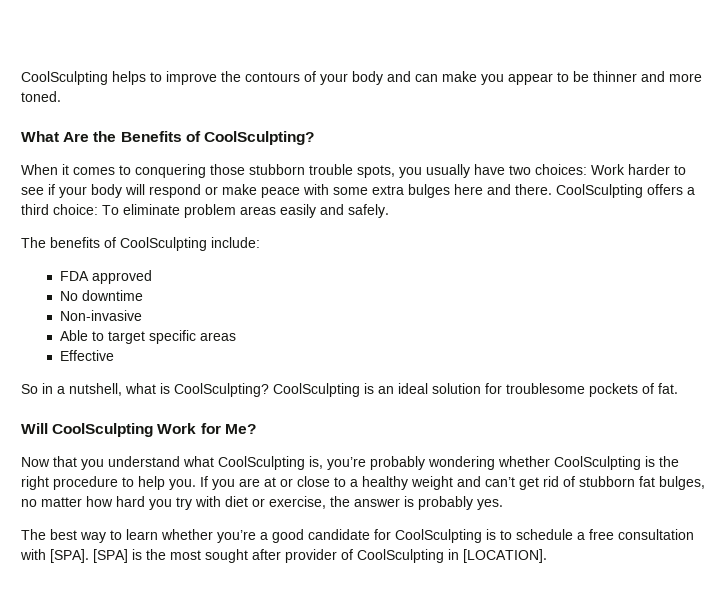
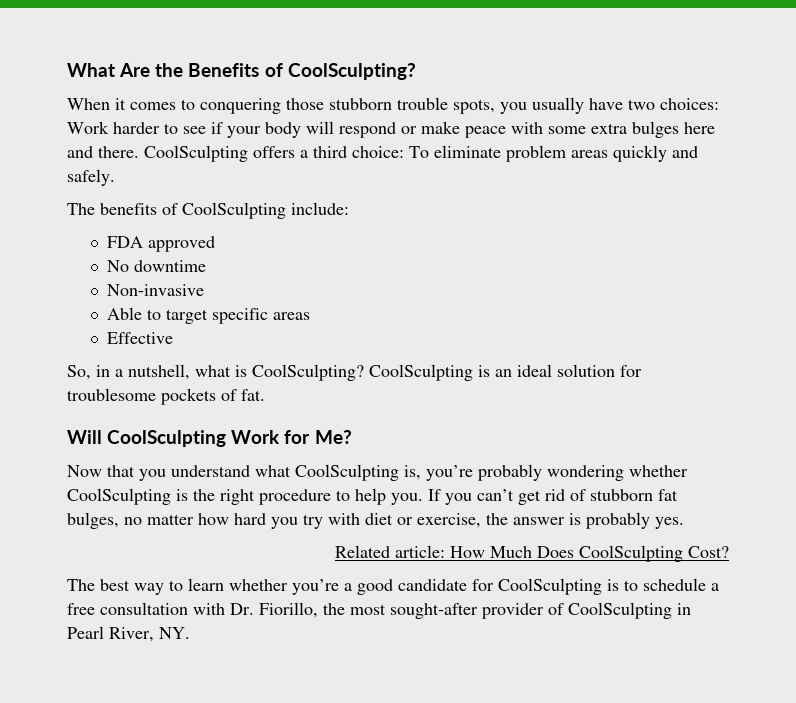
- CoolSculpting helps to improve the contours of your body and can make you appear to be thinner and more toned.
- CoolSculpting offers a third choice: To eliminate problem areas easily and safely.
+ CoolSculpting offers a third choice: To eliminate problem areas quickly and safely.
- So in a nutshell, what is CoolSculpting?
+ So, in a nutshell, what is CoolSculpting?
- If you are at or close to a healthy weight and can’t get rid of stubborn fat bulges, no matter how hard you try with diet or exercise, the answer is probably yes.
+ If you can’t get rid of stubborn fat bulges, no matter how hard you try with diet or exercise, the answer is probably yes.
+ Related article: How Much Does CoolSculpting Cost?
- The best way to learn whether you’re a good candidate for CoolSculpting is to schedule a free consultation with [SPA]. [SPA] is the most sought after provider of CoolSculpting in [LOCATION].
+ The best way to learn whether you’re a good candidate for CoolSculpting is to schedule a free consultation with Dr. Fiorillo, the most sought-after provider of CoolSculpting in Pearl River, NY.

